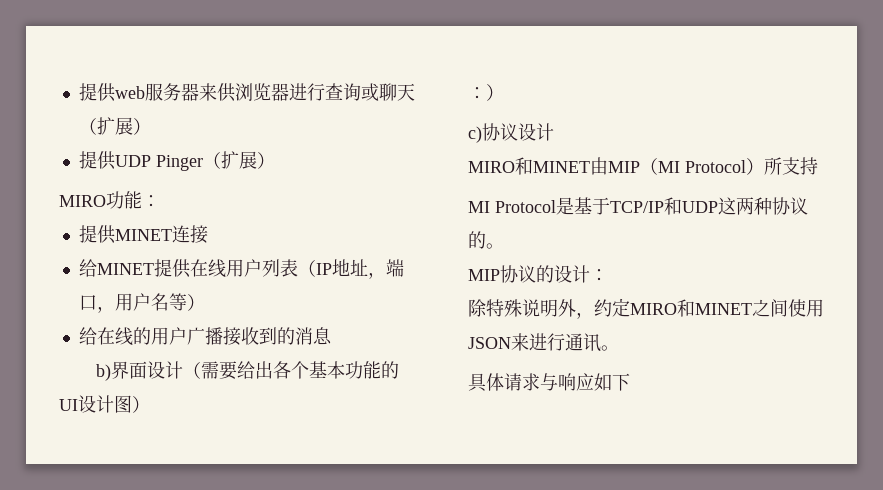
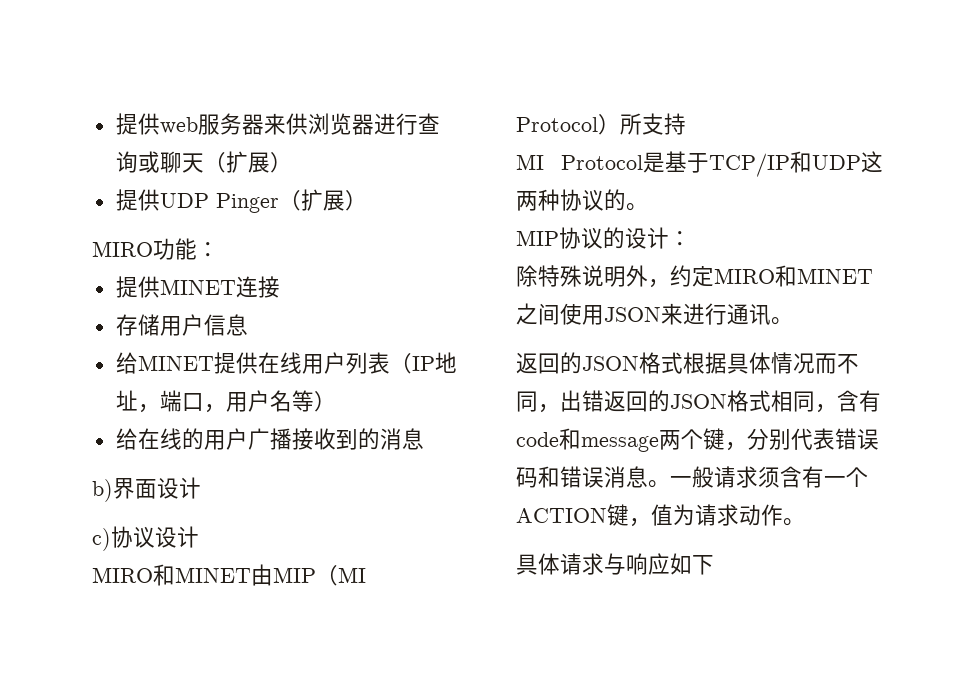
+ 存储用户信息
- b)界面设计（需要给出各个基本功能的UI设计图）
- ：）
+ b)界面设计
+ 返回的JSON格式根据具体情况而不同，出错返回的JSON格式相同，含有code和message两个键，分别代表错误码和错误消息。一般请求须含有一个ACTION键，值为请求动作。

